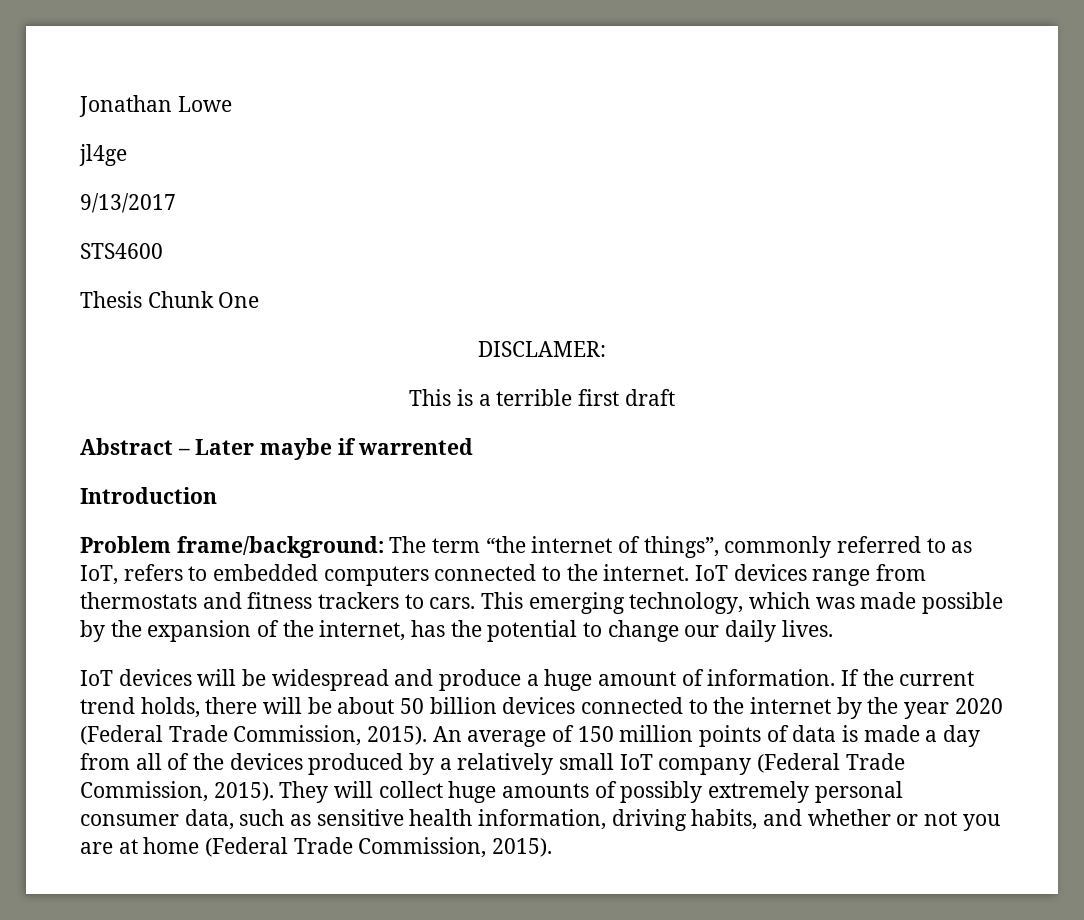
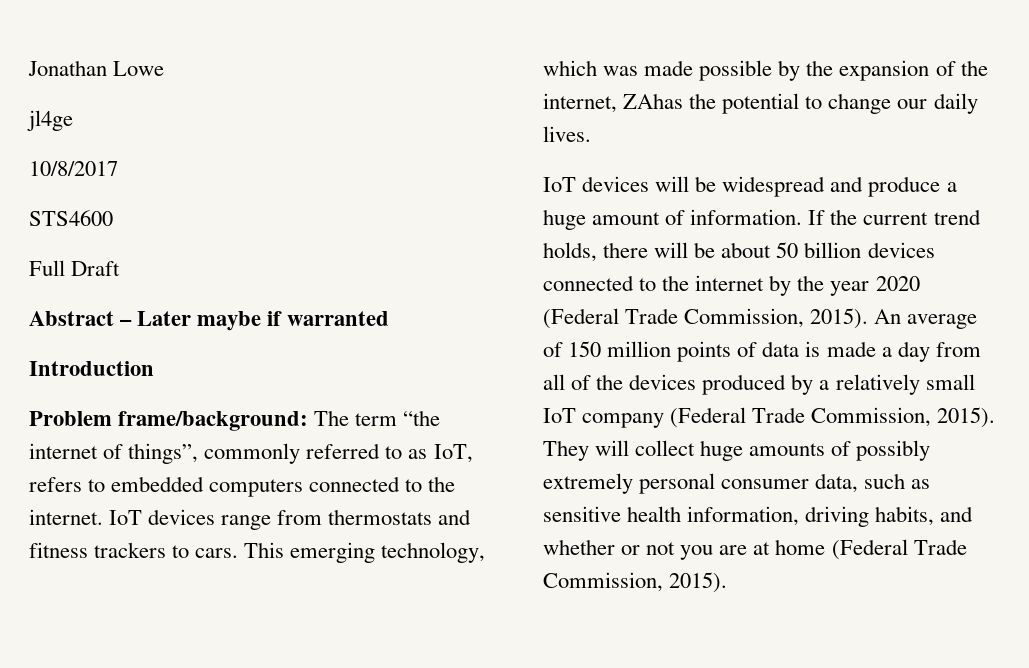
- 9/13/2017
+ 10/8/2017
- Thesis Chunk One
- DISCLAMER:
- This is a terrible first draft
+ Full Draft
- Abstract – Later maybe if warrented
+ Abstract – Later maybe if warranted
- This emerging technology, which was made possible by the expansion of the internet, has the potential to change our daily lives.
+ This emerging technology, which was made possible by the expansion of the internet, ZAhas the potential to change our daily lives.

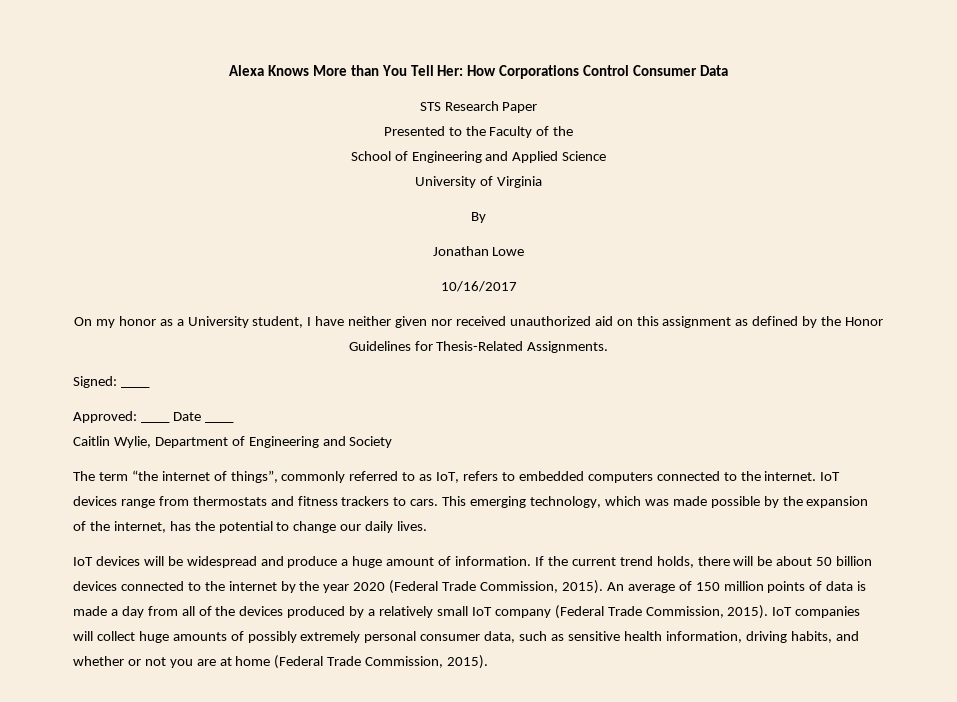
+ Alexa Knows More than You Tell Her: How Corporations Control Consumer Data
+ STS Research Paper
+ Presented to the Faculty of the
+ School of Engineering and Applied Science
+ University of Virginia
+ By
  Jonathan Lowe
- jl4ge
- 10/8/2017
- STS4600
- Full Draft
- Abstract – Later maybe if warranted
- Introduction
- Problem frame/background: The term “the internet of things”, commonly referred to as IoT, refers to embedded computers connected to the internet.
+ 10/16/2017
+ On my honor as a University student, I have neither given nor received unauthorized aid on this assignment as defined by the Honor Guidelines for Thesis-Related Assignments.
+ Signed: ____
+ Approved: ____ Date ____
+ Caitlin Wylie, Department of Engineering and Society
+ The term “the internet of things”, commonly referred to as IoT, refers to embedded computers connected to the internet.
- This emerging technology, which was made possible by the expansion of the internet, ZAhas the potential to change our daily lives.
+ This emerging technology, which was made possible by the expansion of the internet, has the potential to change our daily lives.
- They will collect huge amounts of possibly extremely personal consumer data, such as sensitive health information, driving habits, and whether or not you are at home (Federal Trade Commission, 2015).
+ IoT companies will collect huge amounts of possibly extremely personal consumer data, such as sensitive health information, driving habits, and whether or not you are at home (Federal Trade Commission, 2015).

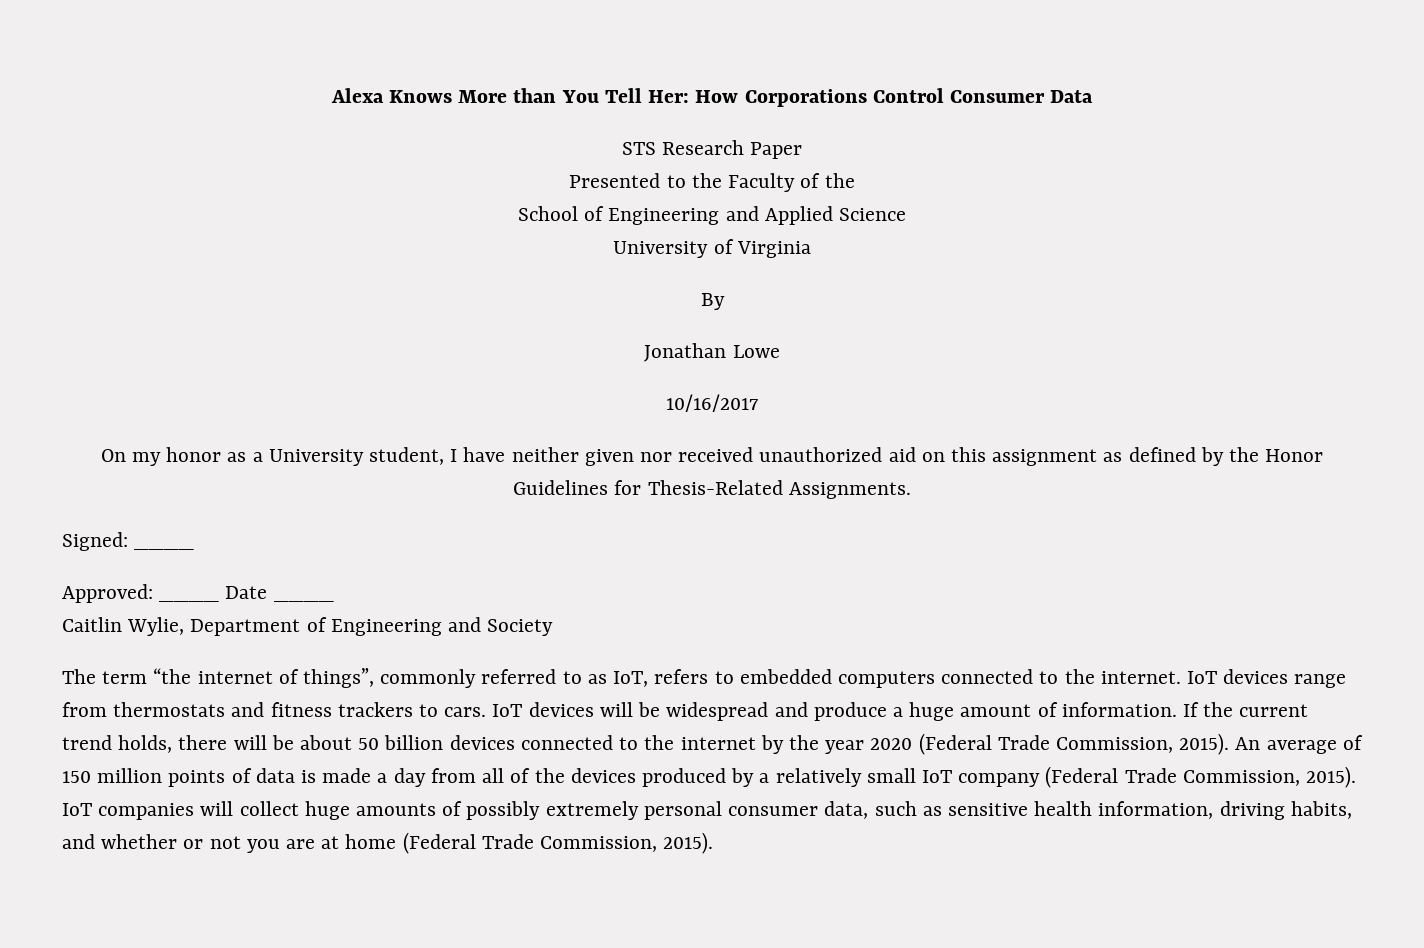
- IoT devices range from thermostats and fitness trackers to cars. This emerging technology, which was made possible by the expansion of the internet, has the potential to change our daily lives.
- IoT devices will be widespread and produce a huge amount of information.
+ IoT devices range from thermostats and fitness trackers to cars. IoT devices will be widespread and produce a huge amount of information.

